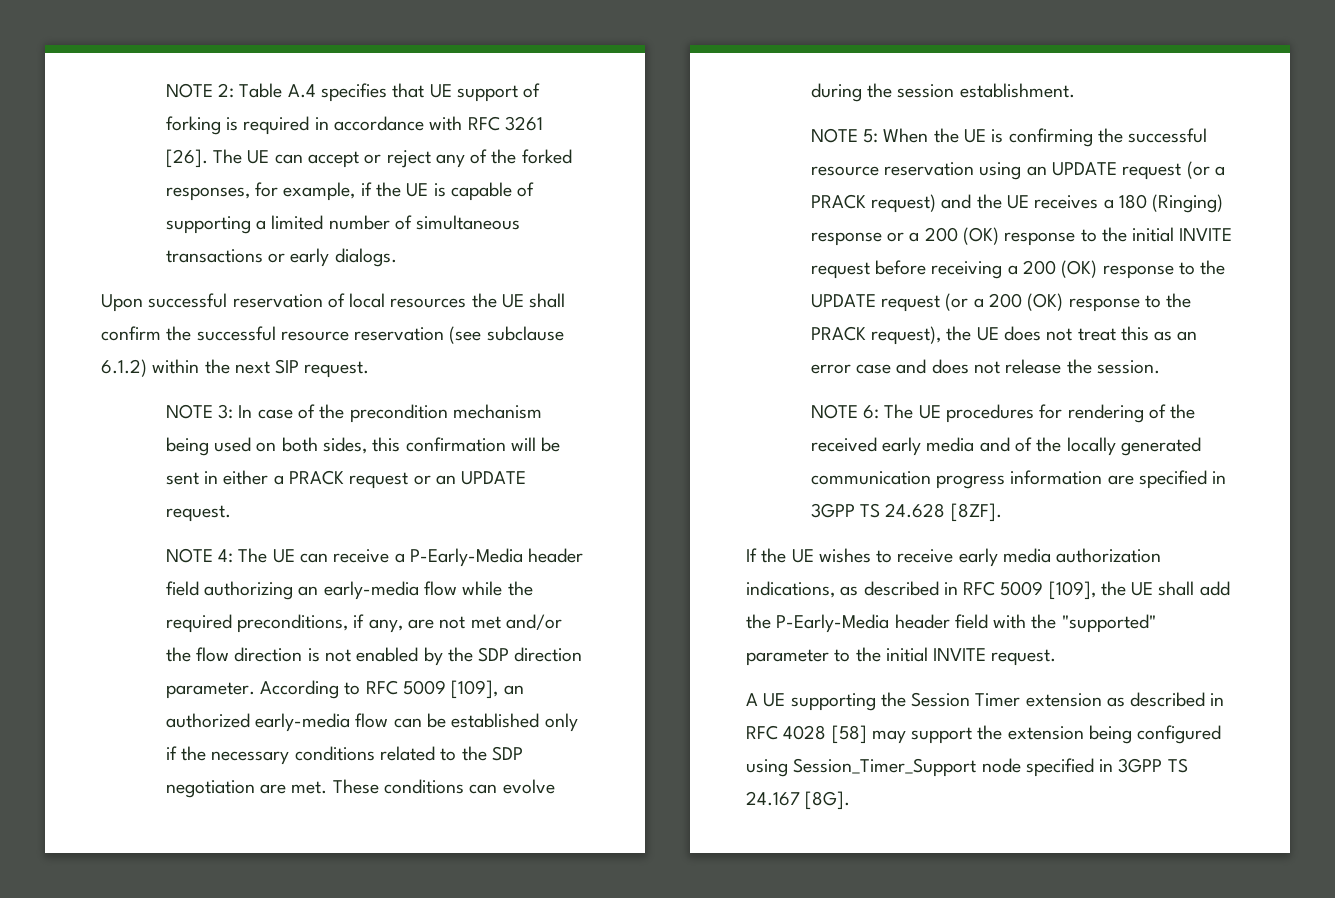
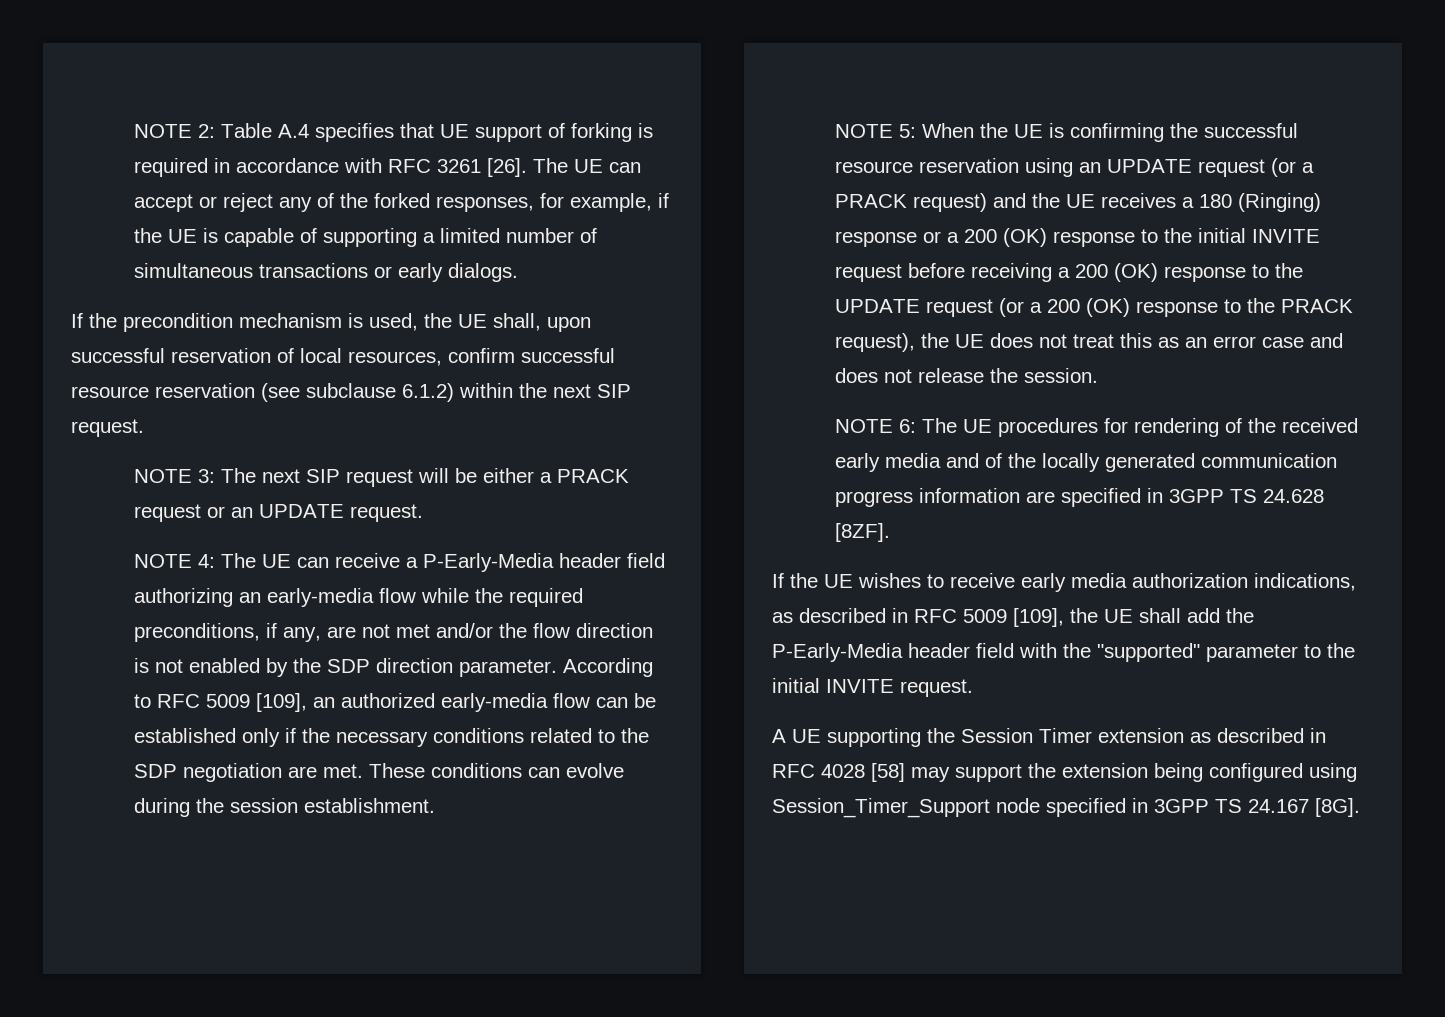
- Upon successful reservation of local resources the UE shall confirm the successful resource reservation (see subclause 6.1.2) within the next SIP request.
+ If the precondition mechanism is used, the UE shall, upon successful reservation of local resources, confirm successful resource reservation (see subclause 6.1.2) within the next SIP request.
- NOTE 3: In case of the precondition mechanism being used on both sides, this confirmation will be sent in either a PRACK request or an UPDATE request.
+ NOTE 3: The next SIP request will be either a PRACK request or an UPDATE request.

